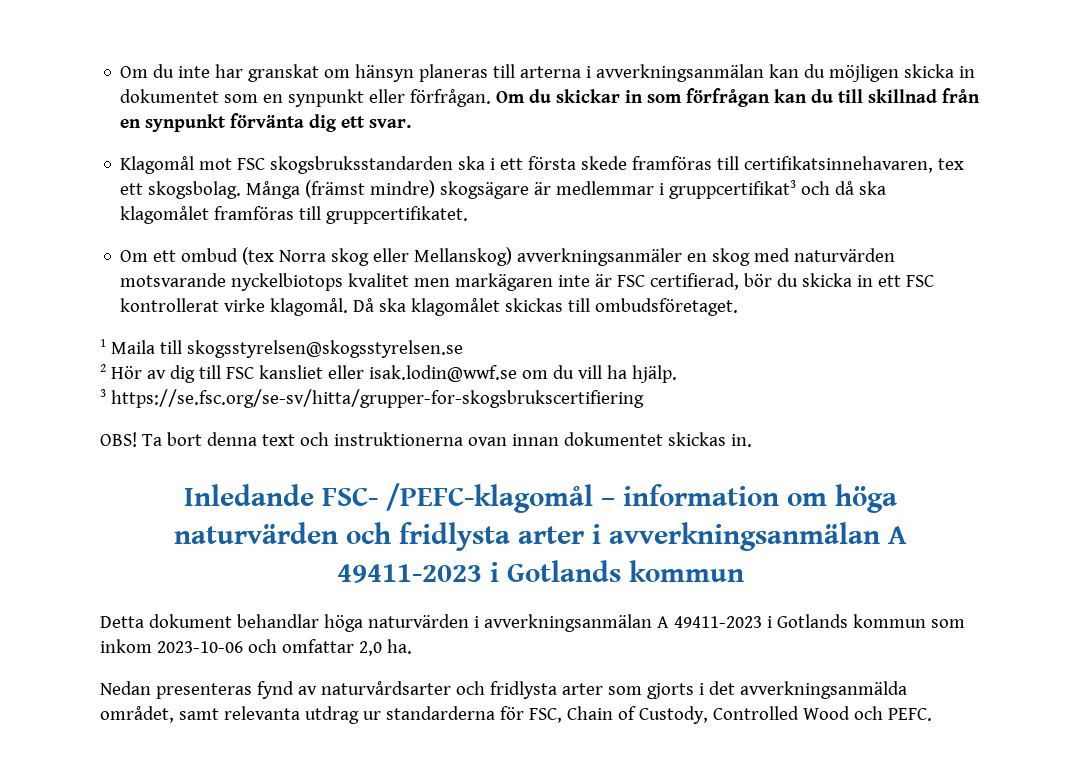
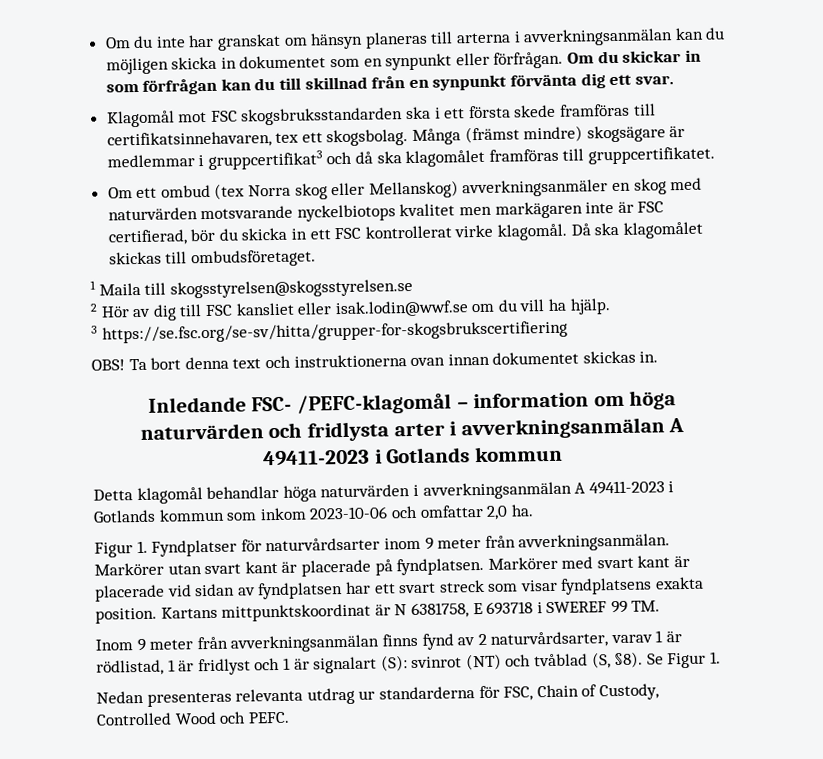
- Detta dokument behandlar höga naturvärden i avverkningsanmälan A 49411-2023 i Gotlands kommun som inkom 2023-10-06 och omfattar 2,0 ha.
+ Detta klagomål behandlar höga naturvärden i avverkningsanmälan A 49411-2023 i Gotlands kommun som inkom 2023-10-06 och omfattar 2,0 ha.
- Nedan presenteras fynd av naturvårdsarter och fridlysta arter som gjorts i det avverkningsanmälda området, samt relevanta utdrag ur standarderna för FSC, Chain of Custody, Controlled Wood och PEFC.
+ Figur 1. Fyndplatser för naturvårdsarter inom 9 meter från avverkningsanmälan. Markörer utan svart kant är placerade på fyndplatsen. Markörer med svart kant är placerade vid sidan av fyndplatsen har ett svart streck som visar fyndplatsens exakta position. Kartans mittpunktskoordinat är N 6381758, E 693718 i SWEREF 99 TM.
+ Inom 9 meter från avverkningsanmälan finns fynd av 2 naturvårdsarter, varav 1 är rödlistad, 1 är fridlyst och 1 är signalart (S): svinrot (NT) och tvåblad (S, §8). Se Figur 1.
+ Nedan presenteras relevanta utdrag ur standarderna för FSC, Chain of Custody, Controlled Wood och PEFC.

